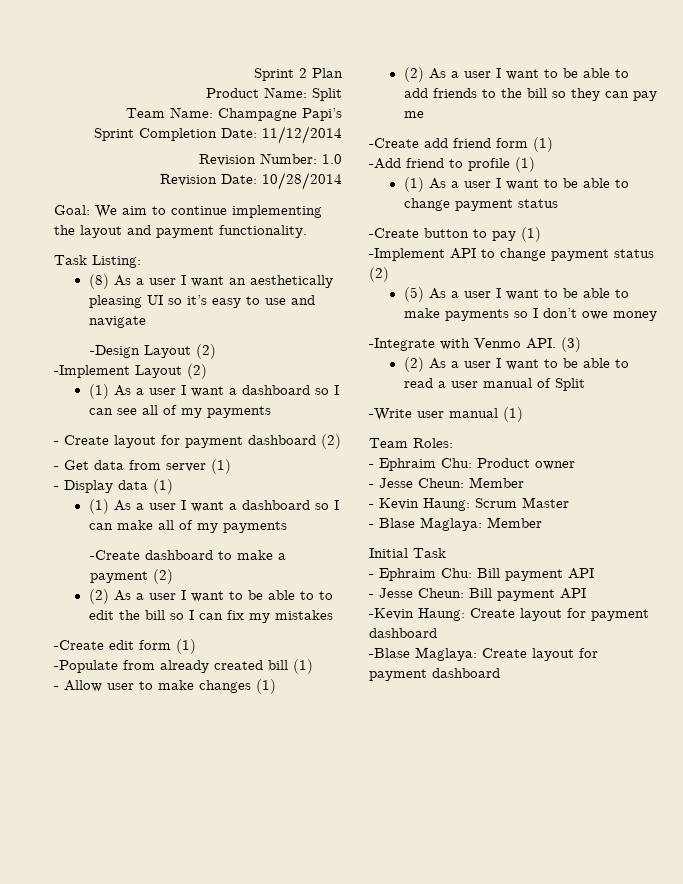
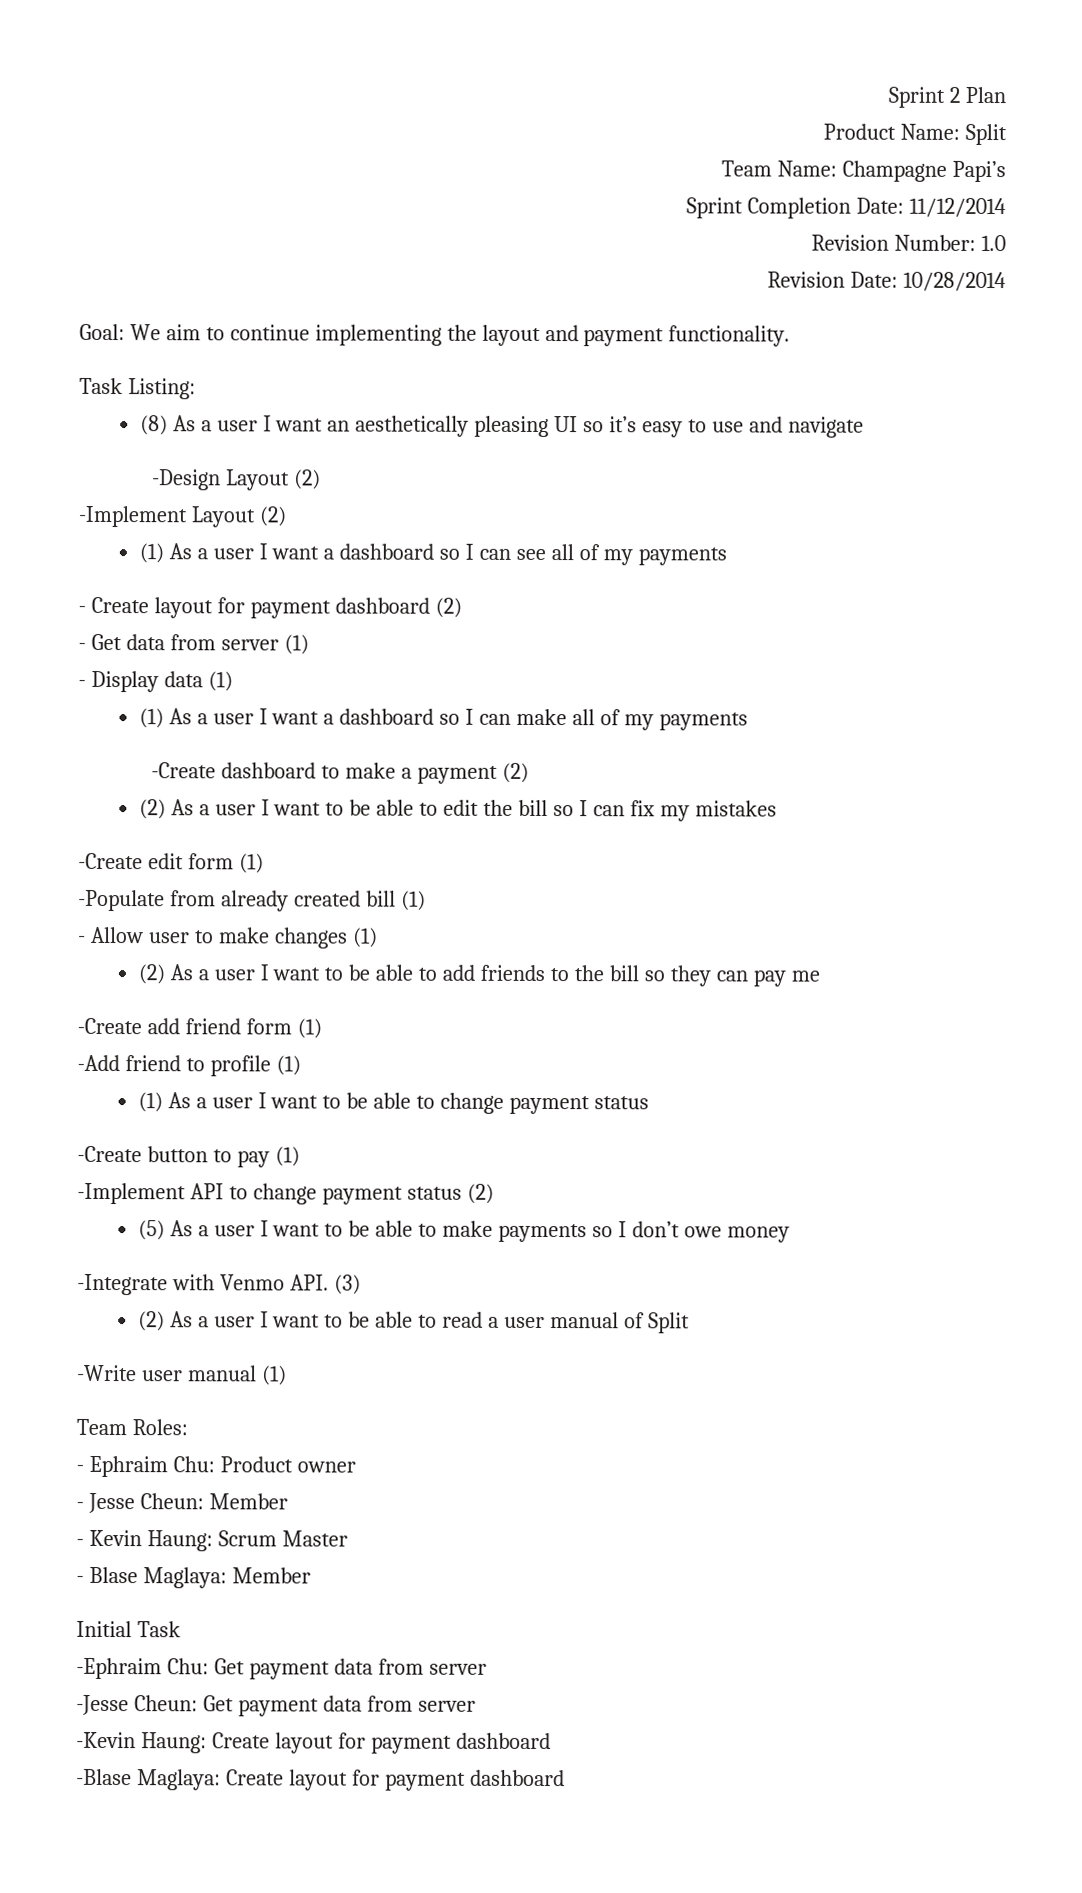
- (2) As a user I want to be able to to edit the bill so I can fix my mistakes
+ (2) As a user I want to be able to edit the bill so I can fix my mistakes
- - Ephraim Chu: Bill payment API
- - Jesse Cheun: Bill payment API
+ -Ephraim Chu: Get payment data from server
+ -Jesse Cheun: Get payment data from server

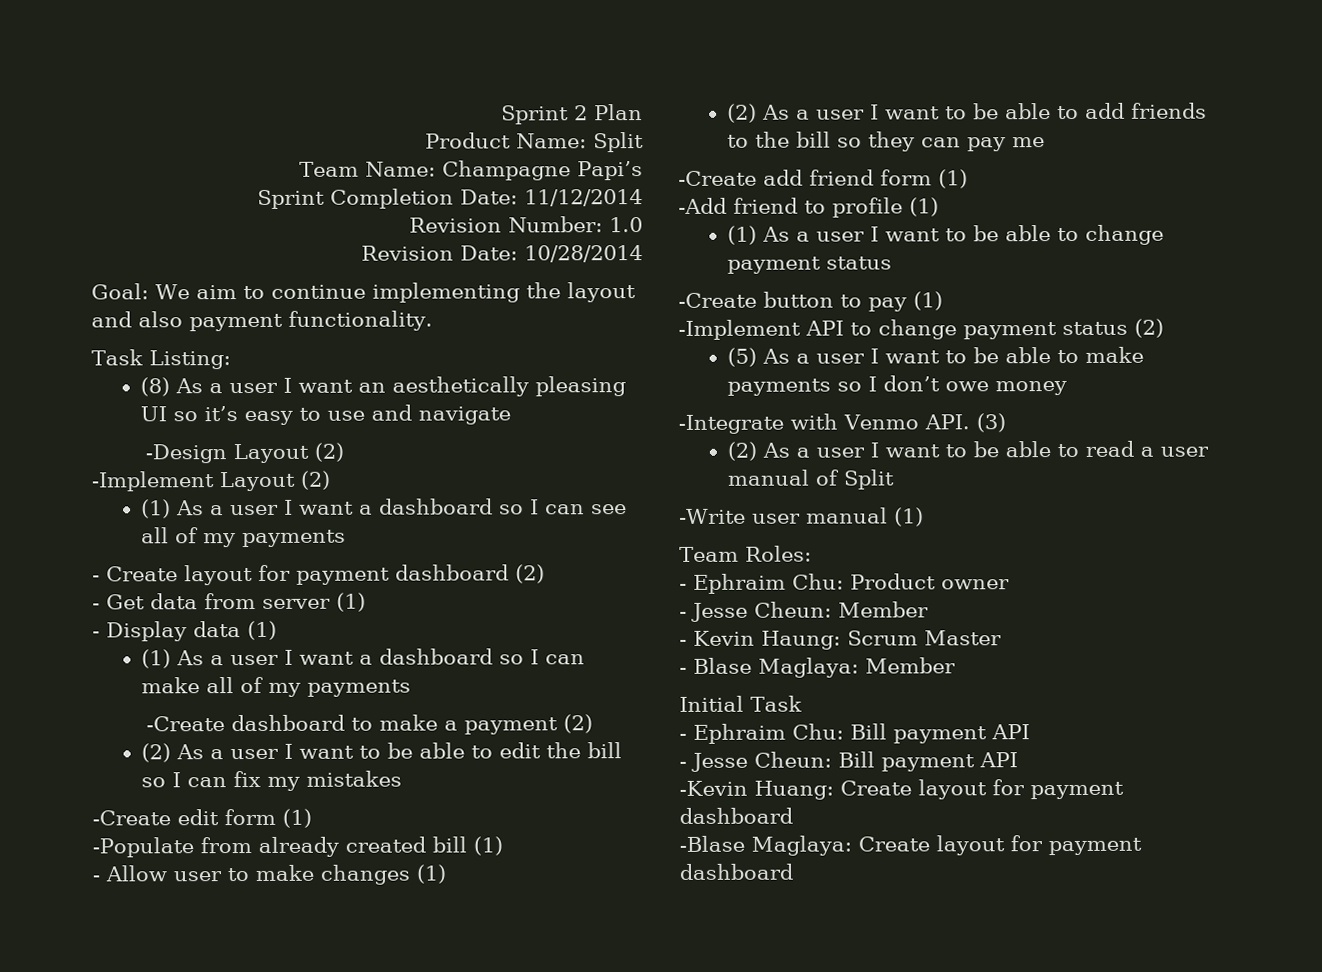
- Goal: We aim to continue implementing the layout and payment functionality.
+ Goal: We aim to continue implementing the layout and also payment functionality.
- -Ephraim Chu: Get payment data from server
- -Jesse Cheun: Get payment data from server
+ - Ephraim Chu: Bill payment API
+ - Jesse Cheun: Bill payment API
- -Kevin Haung: Create layout for payment dashboard
+ -Kevin Huang: Create layout for payment dashboard

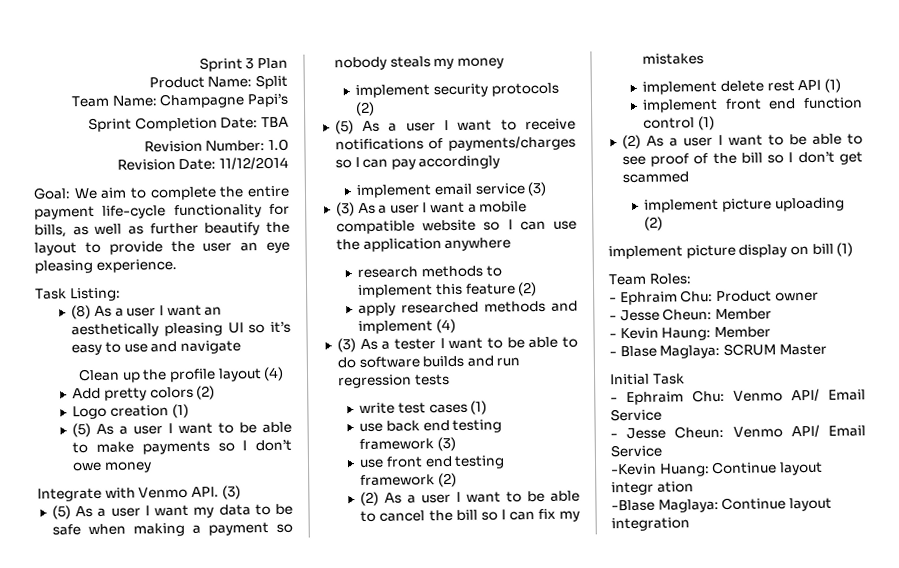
- Sprint 2 Plan
+ Sprint 3 Plan
- Sprint Completion Date: 11/12/2014
+ Sprint Completion Date: TBA
- Revision Date: 10/28/2014
+ Revision Date: 11/12/2014
- Goal: We aim to continue implementing the layout and also payment functionality.
+ Goal: We aim to complete the entire payment life-cycle functionality for bills, as well as further beautify the layout to provide the user an eye pleasing experience.
- -Design Layout (2)
- -Implement Layout (2)
- (1) As a user I want a dashboard so I can see all of my payments
- - Create layout for payment dashboard (2)
- - Get data from server (1)
- - Display data (1)
- (1) As a user I want a dashboard so I can make all of my payments
- -Create dashboard to make a payment (2)
- (2) As a user I want to be able to edit the bill so I can fix my mistakes
- -Create edit form (1)
- -Populate from already created bill (1)
- - Allow user to make changes (1)
- (2) As a user I want to be able to add friends to the bill so they can pay me
- -Create add friend form (1)
- -Add friend to profile (1)
- (1) As a user I want to be able to change payment status
- -Create button to pay (1)
- -Implement API to change payment status (2)
+ Clean up the profile layout (4)
+ Add pretty colors (2)
+ Logo creation (1)
- -Integrate with Venmo API. (3)
+ Integrate with Venmo API. (3)
+ (5) As a user I want my data to be safe when making a payment so nobody steals my money
+ implement security protocols (2)
+ (5) As a user I want to receive notifications of payments/charges so I can pay accordingly
+ implement email service (3)
+ (3) As a user I want a mobile compatible website so I can use the application anywhere
+ research methods to implement this feature (2)
+ apply researched methods and implement (4)
+ (3) As a tester I want to be able to do software builds and run regression tests
+ write test cases (1)
+ use back end testing framework (3)
+ use front end testing framework (2)
- (2) As a user I want to be able to read a user manual of Split
- -Write user manual (1)
+ (2) As a user I want to be able to cancel the bill so I can fix my mistakes
+ implement delete rest API (1)
+ implement front end function control (1)
+ (2) As a user I want to be able to see proof of the bill so I don’t get scammed
+ implement picture uploading (2)
+ implement picture display on bill (1)
- - Kevin Haung: Scrum Master
+ - Kevin Haung: Member
- - Blase Maglaya: Member
+ - Blase Maglaya: SCRUM Master
- - Ephraim Chu: Bill payment API
- - Jesse Cheun: Bill payment API
- -Kevin Huang: Create layout for payment dashboard
- -Blase Maglaya: Create layout for payment dashboard
+ - Ephraim Chu: Venmo API/ Email Service
+ - Jesse Cheun: Venmo API/ Email Service
+ -Kevin Huang: Continue layout integr ation
+ -Blase Maglaya: Continue layout integration

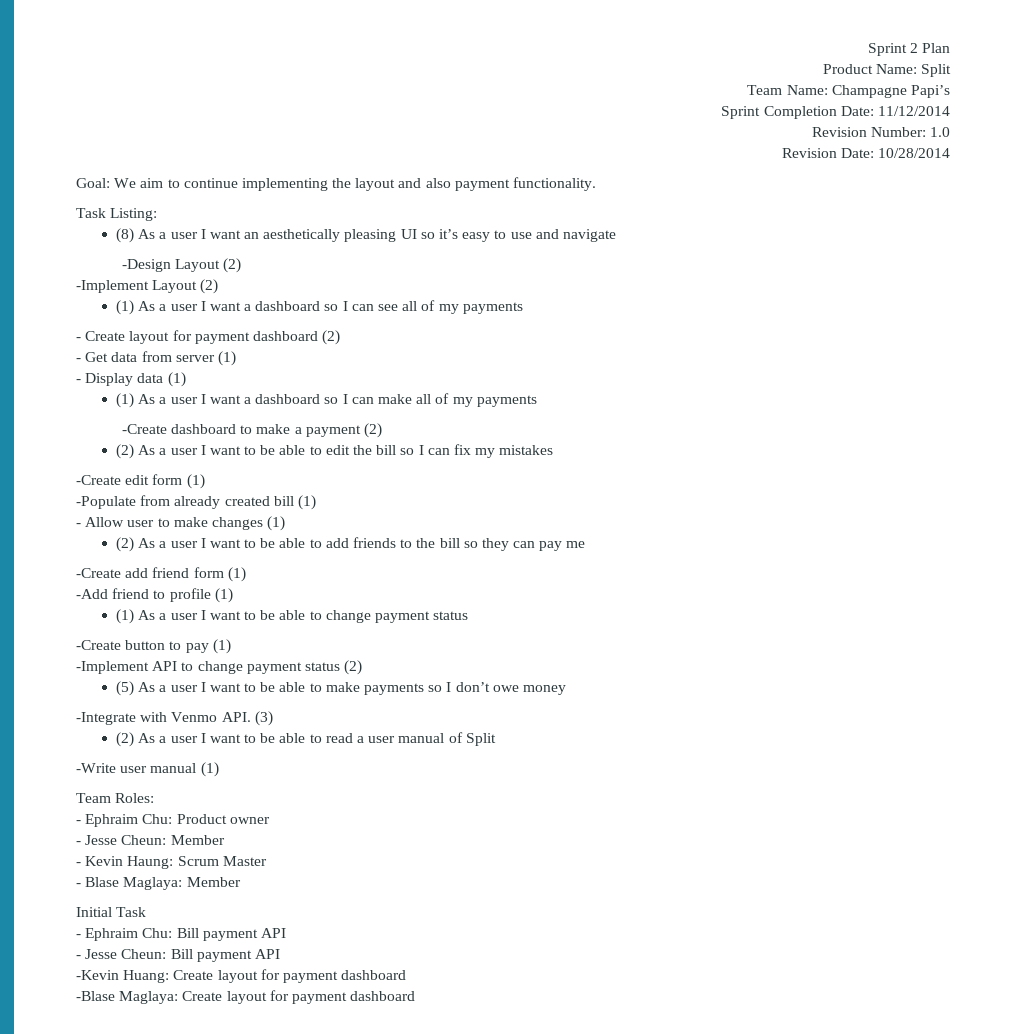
- Sprint 3 Plan
+ Sprint 2 Plan
- Sprint Completion Date: TBA
+ Sprint Completion Date: 11/12/2014
- Revision Date: 11/12/2014
+ Revision Date: 10/28/2014
- Goal: We aim to complete the entire payment life-cycle functionality for bills, as well as further beautify the layout to provide the user an eye pleasing experience.
+ Goal: We aim to continue implementing the layout and also payment functionality.
- Clean up the profile layout (4)
- Add pretty colors (2)
- Logo creation (1)
+ -Design Layout (2)
+ -Implement Layout (2)
+ (1) As a user I want a dashboard so I can see all of my payments
+ - Create layout for payment dashboard (2)
+ - Get data from server (1)
+ - Display data (1)
+ (1) As a user I want a dashboard so I can make all of my payments
+ -Create dashboard to make a payment (2)
+ (2) As a user I want to be able to edit the bill so I can fix my mistakes
+ -Create edit form (1)
+ -Populate from already created bill (1)
+ - Allow user to make changes (1)
+ (2) As a user I want to be able to add friends to the bill so they can pay me
+ -Create add friend form (1)
+ -Add friend to profile (1)
+ (1) As a user I want to be able to change payment status
+ -Create button to pay (1)
+ -Implement API to change payment status (2)
- Integrate with Venmo API. (3)
+ -Integrate with Venmo API. (3)
- (5) As a user I want my data to be safe when making a payment so nobody steals my money
- implement security protocols (2)
- (5) As a user I want to receive notifications of payments/charges so I can pay accordingly
- implement email service (3)
- (3) As a user I want a mobile compatible website so I can use the application anywhere
- research methods to implement this feature (2)
- apply researched methods and implement (4)
- (3) As a tester I want to be able to do software builds and run regression tests
- write test cases (1)
- use back end testing framework (3)
- use front end testing framework (2)
- (2) As a user I want to be able to cancel the bill so I can fix my mistakes
- implement delete rest API (1)
- implement front end function control (1)
- (2) As a user I want to be able to see proof of the bill so I don’t get scammed
- implement picture uploading (2)
- implement picture display on bill (1)
+ (2) As a user I want to be able to read a user manual of Split
+ -Write user manual (1)
- - Kevin Haung: Member
+ - Kevin Haung: Scrum Master
- - Blase Maglaya: SCRUM Master
+ - Blase Maglaya: Member
- - Ephraim Chu: Venmo API/ Email Service
- - Jesse Cheun: Venmo API/ Email Service
- -Kevin Huang: Continue layout integr ation
- -Blase Maglaya: Continue layout integration
+ - Ephraim Chu: Bill payment API
+ - Jesse Cheun: Bill payment API
+ -Kevin Huang: Create layout for payment dashboard
+ -Blase Maglaya: Create layout for payment dashboard

